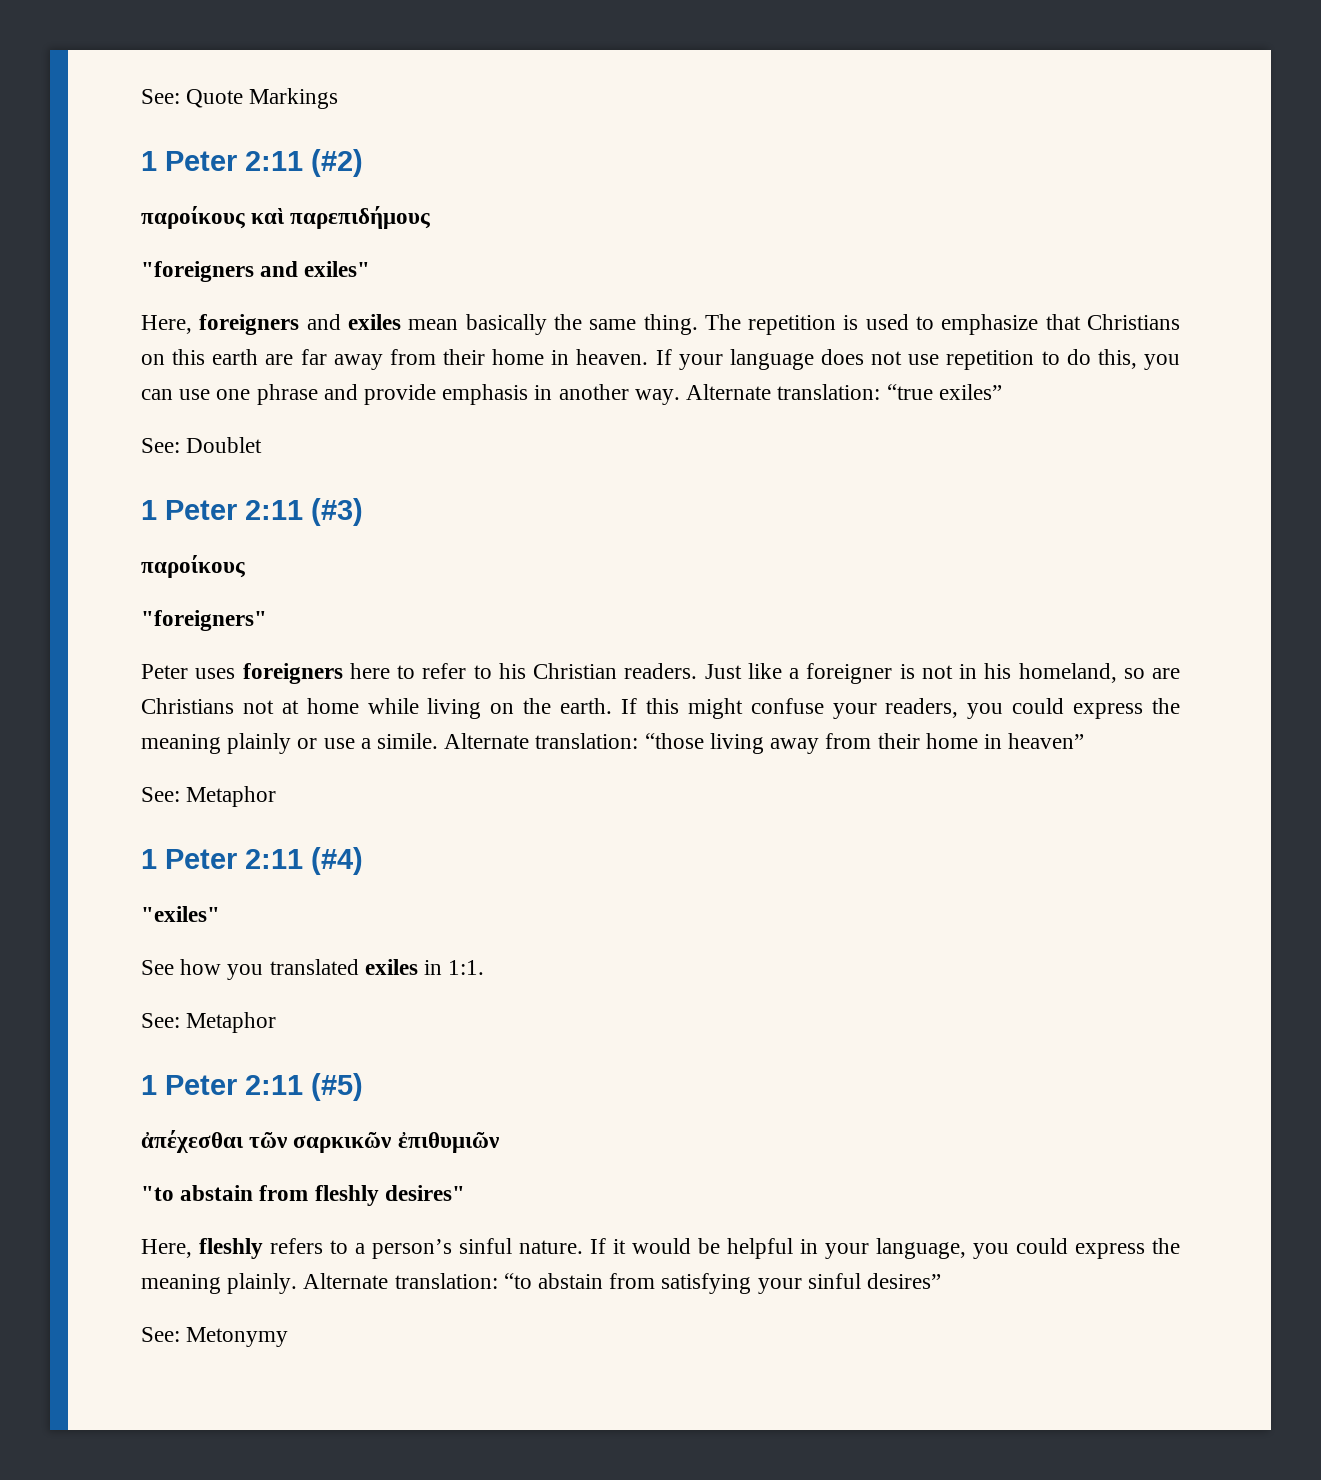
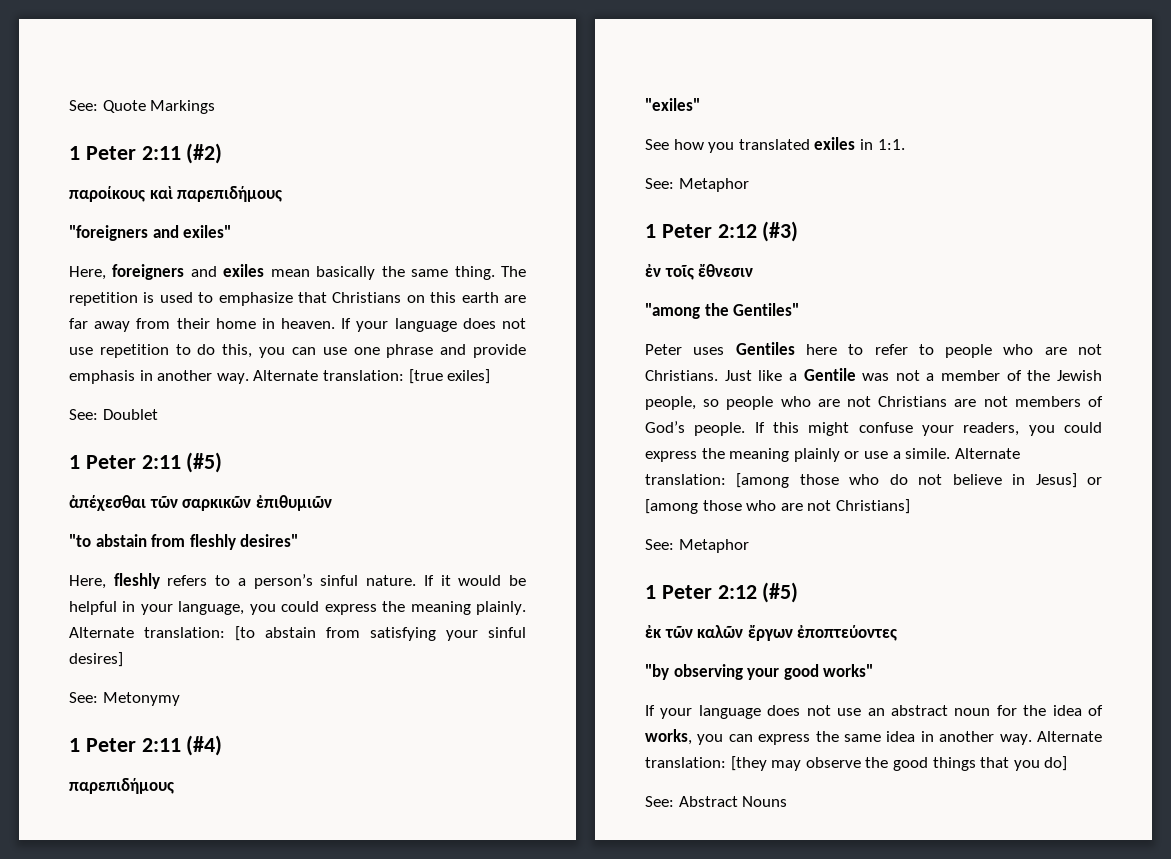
- Alternate translation: “true exiles”
+ Alternate translation: [true exiles]
- 1 Peter 2:11 (#3)
- παροίκους
- "foreigners"
- Peter uses foreigners here to refer to his Christian readers. Just like a foreigner is not in his homeland, so are Christians not at home while living on the earth. If this might confuse your readers, you could express the meaning plainly or use a simile. Alternate translation: “those living away from their home in heaven”
- See: Metaphor
- 1 Peter 2:11 (#4)
- "exiles"
- See how you translated exiles in 1:1.
- See: Metaphor
- Alternate translation: “to abstain from satisfying your sinful desires”
+ Alternate translation: [to abstain from satisfying your sinful desires]
+ 1 Peter 2:11 (#4)
+ παρεπιδήμους
+ "exiles"
+ See how you translated exiles in 1:1.
+ See: Metaphor
+ 1 Peter 2:12 (#3)
+ ἐν τοῖς ἔθνεσιν
+ "among the Gentiles"
+ Peter uses Gentiles here to refer to people who are not Christians. Just like a Gentile was not a member of the Jewish people, so people who are not Christians are not members of God’s people. If this might confuse your readers, you could express the meaning plainly or use a simile. Alternate translation: [among those who do not believe in Jesus] or [among those who are not Christians]
+ See: Metaphor
+ 1 Peter 2:12 (#5)
+ ἐκ τῶν καλῶν ἔργων ἐποπτεύοντες
+ "by observing your good works"
+ If your language does not use an abstract noun for the idea of works, you can express the same idea in another way. Alternate translation: [they may observe the good things that you do]
+ See: Abstract Nouns

